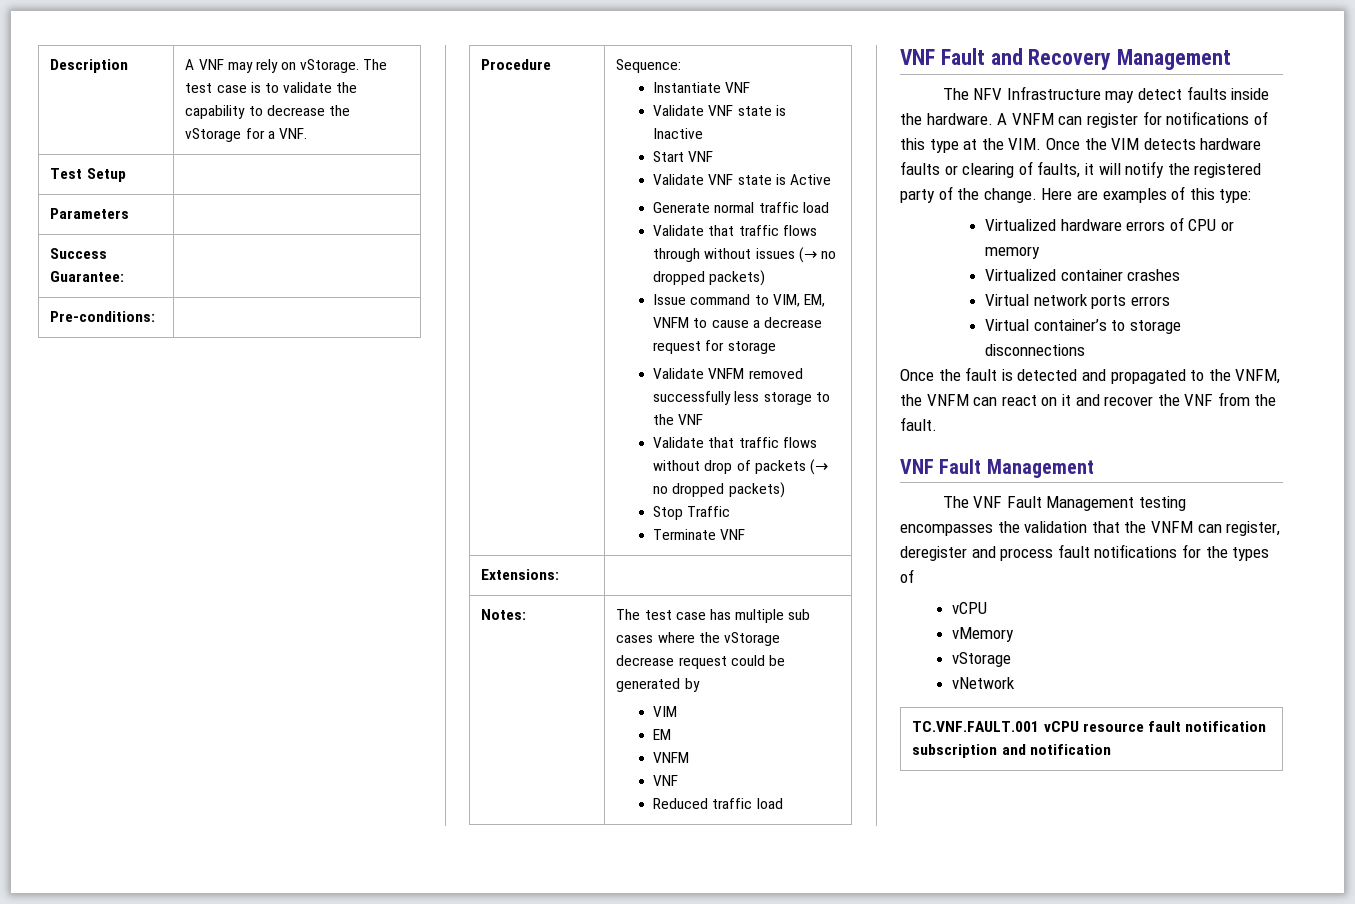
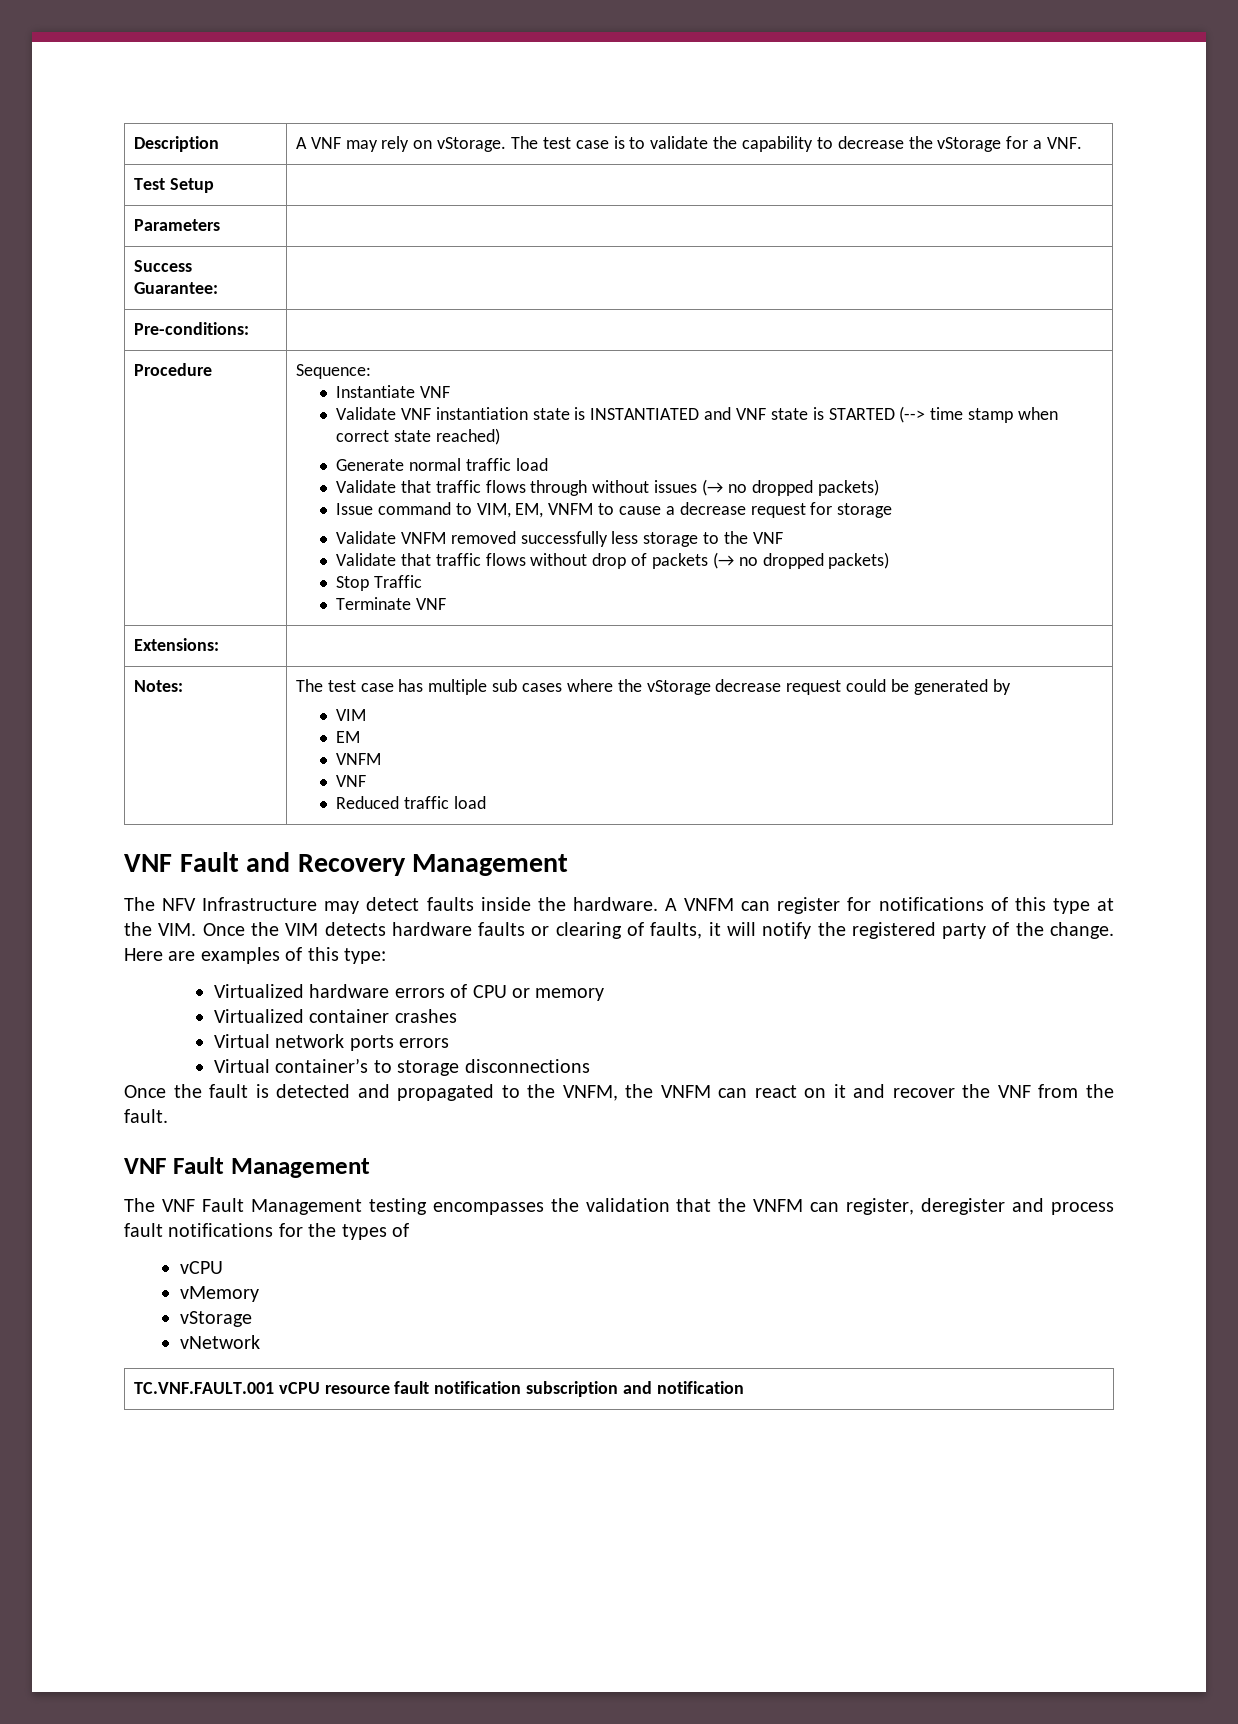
- Validate VNF state is Inactive
- Start VNF
- Validate VNF state is Active
+ Validate VNF instantiation state is INSTANTIATED and VNF state is STARTED (--> time stamp when correct state reached)

